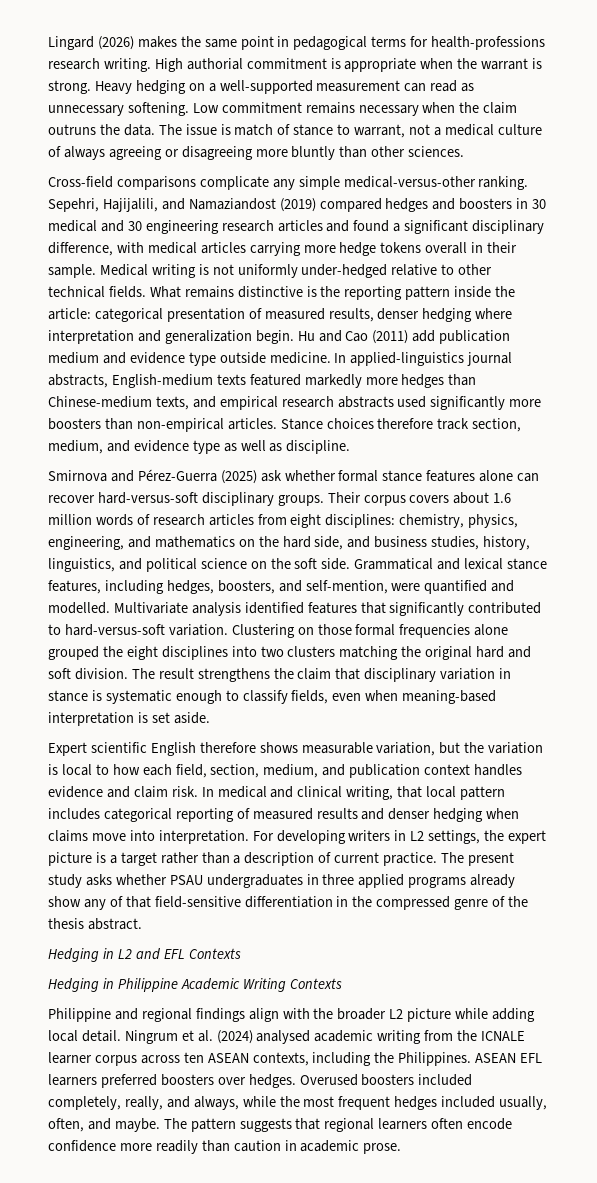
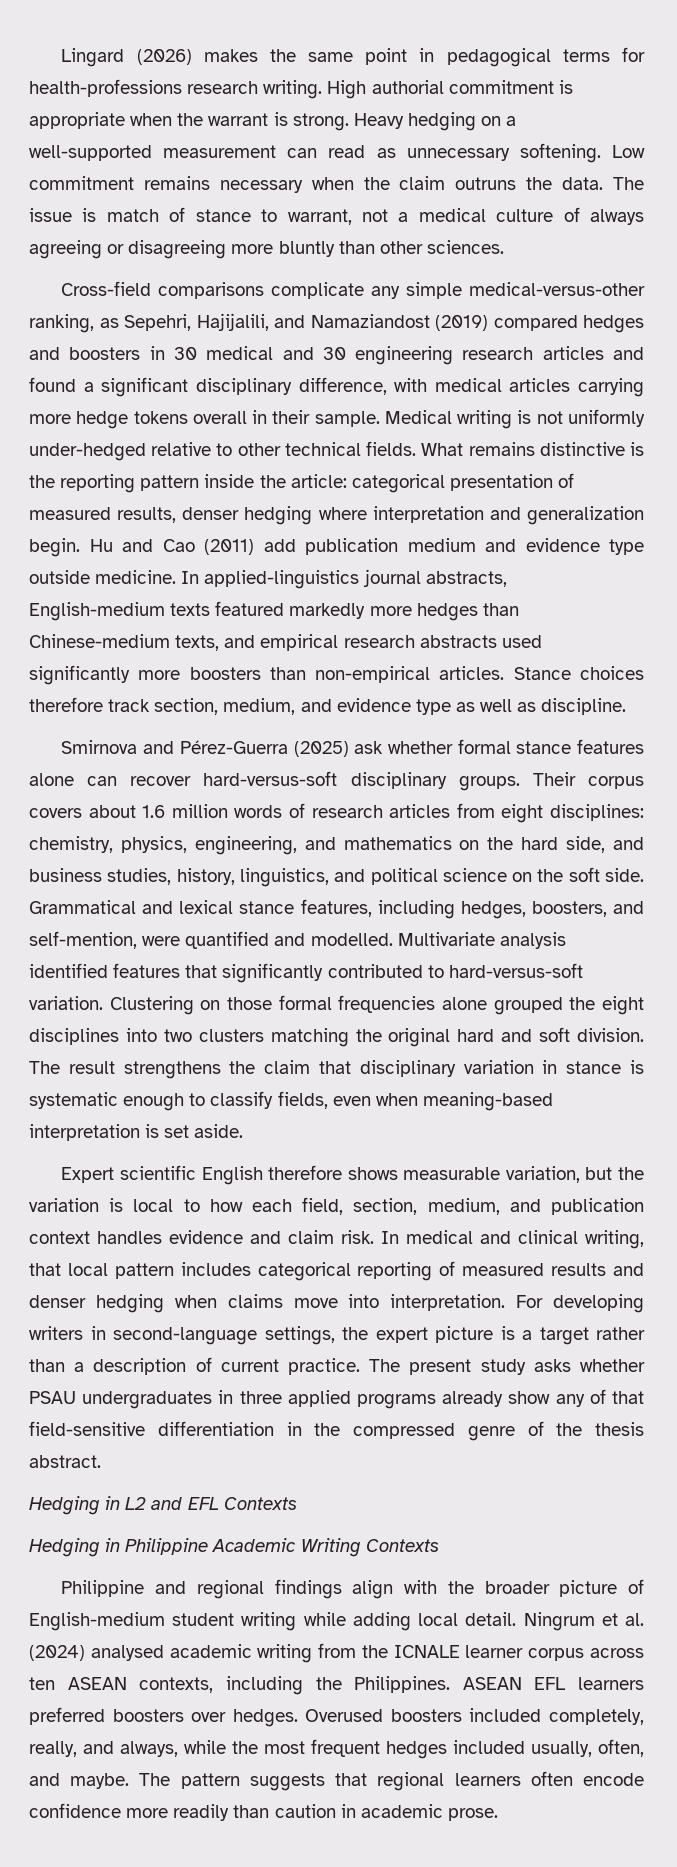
- Cross-field comparisons complicate any simple medical-versus-other ranking. Sepehri, Hajijalili, and Namaziandost (2019) compared hedges and boosters in 30 medical and 30 engineering research articles and found a significant disciplinary difference, with medical articles carrying more hedge tokens overall in their sample.
+ Cross-field comparisons complicate any simple medical-versus-other ranking, as Sepehri, Hajijalili, and Namaziandost (2019) compared hedges and boosters in 30 medical and 30 engineering research articles and found a significant disciplinary difference, with medical articles carrying more hedge tokens overall in their sample.
- For developing writers in L2 settings, the expert picture is a target rather than a description of current practice.
+ For developing writers in second-language settings, the expert picture is a target rather than a description of current practice.
- Philippine and regional findings align with the broader L2 picture while adding local detail.
+ Philippine and regional findings align with the broader picture of English-medium student writing while adding local detail.

